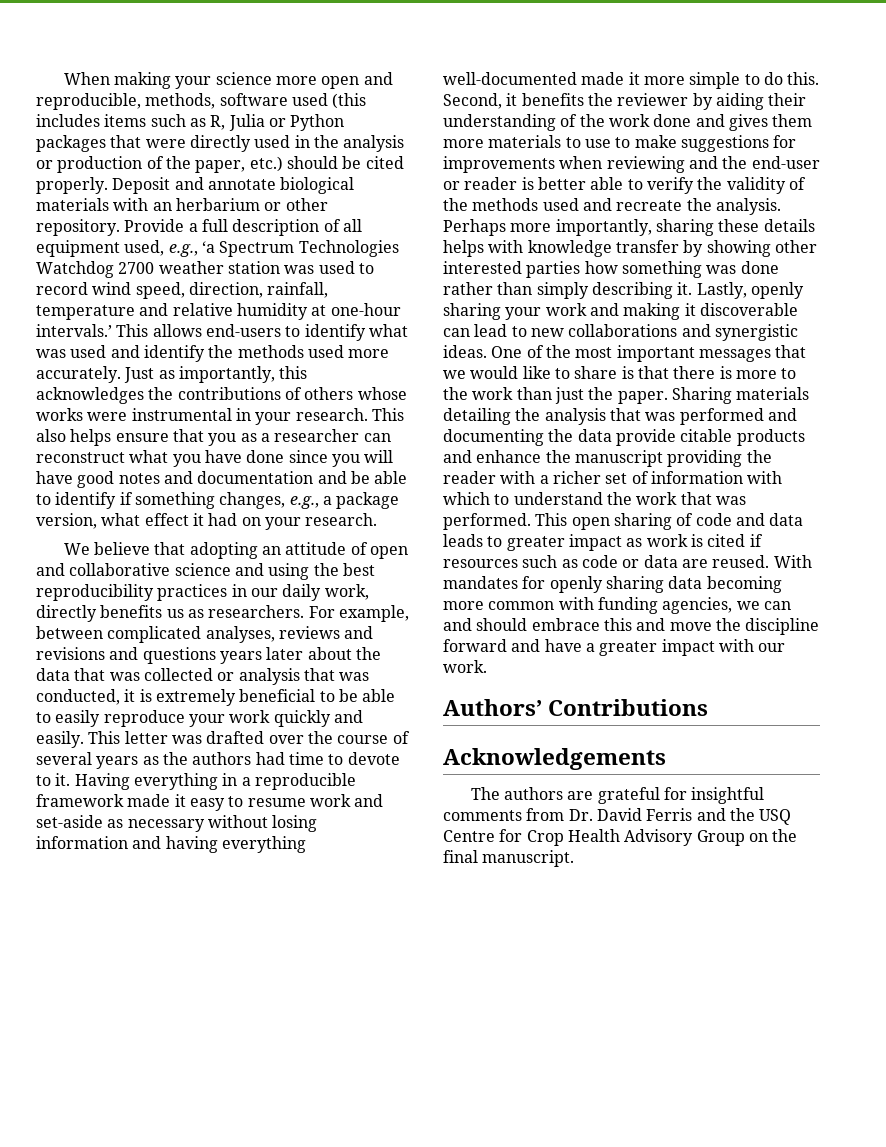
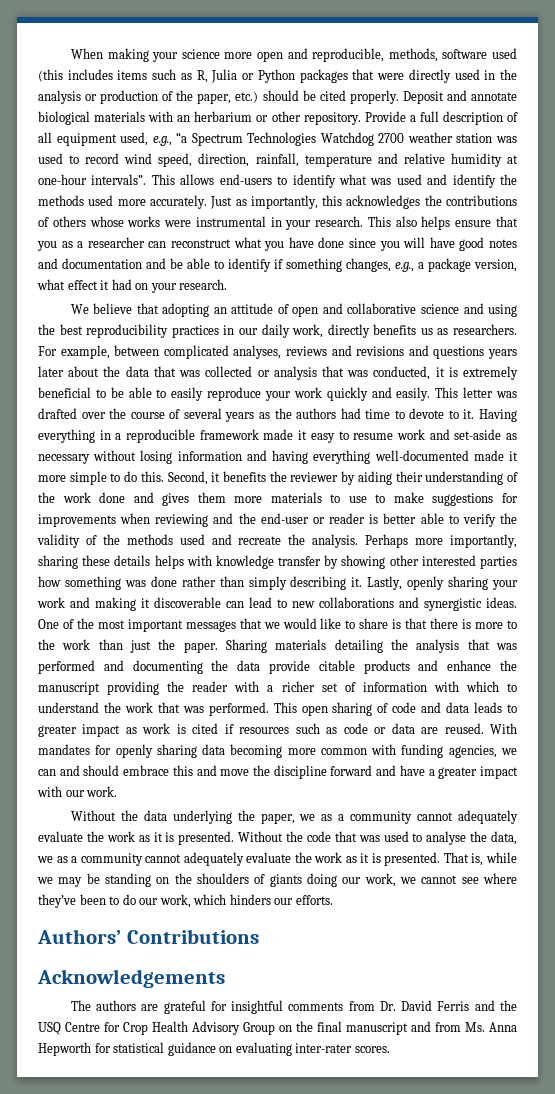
- Provide a full description of all equipment used, e.g., ‘a Spectrum Technologies Watchdog 2700 weather station was used to record wind speed, direction, rainfall, temperature and relative humidity at one-hour intervals.’
+ Provide a full description of all equipment used, e.g., “a Spectrum Technologies Watchdog 2700 weather station was used to record wind speed, direction, rainfall, temperature and relative humidity at one-hour intervals”.
+ Without the data underlying the paper, we as a community cannot adequately evaluate the work as it is presented. Without the code that was used to analyse the data, we as a community cannot adequately evaluate the work as it is presented. That is, while we may be standing on the shoulders of giants doing our work, we cannot see where they’ve been to do our work, which hinders our efforts.
- The authors are grateful for insightful comments from Dr. David Ferris and the USQ Centre for Crop Health Advisory Group on the final manuscript.
+ The authors are grateful for insightful comments from Dr. David Ferris and the USQ Centre for Crop Health Advisory Group on the final manuscript and from Ms. Anna Hepworth for statistical guidance on evaluating inter-rater scores.

